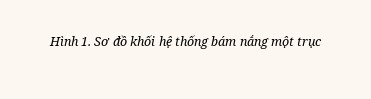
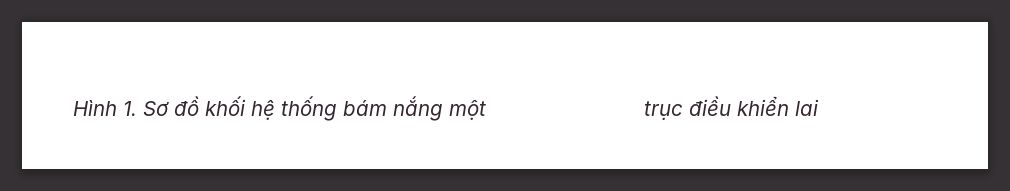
- Hình 1. Sơ đồ khối hệ thống bám nắng một trục
+ Hình 1. Sơ đồ khối hệ thống bám nắng một trục điều khiển lai

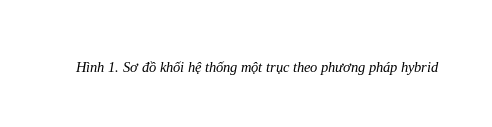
- Hình 1. Sơ đồ khối hệ thống bám nắng một trục điều khiển lai
+ Hình 1. Sơ đồ khối hệ thống một trục theo phương pháp hybrid

